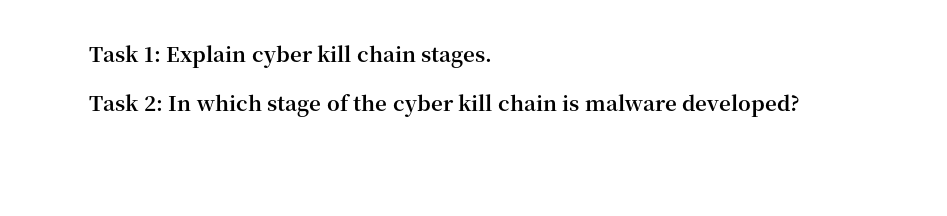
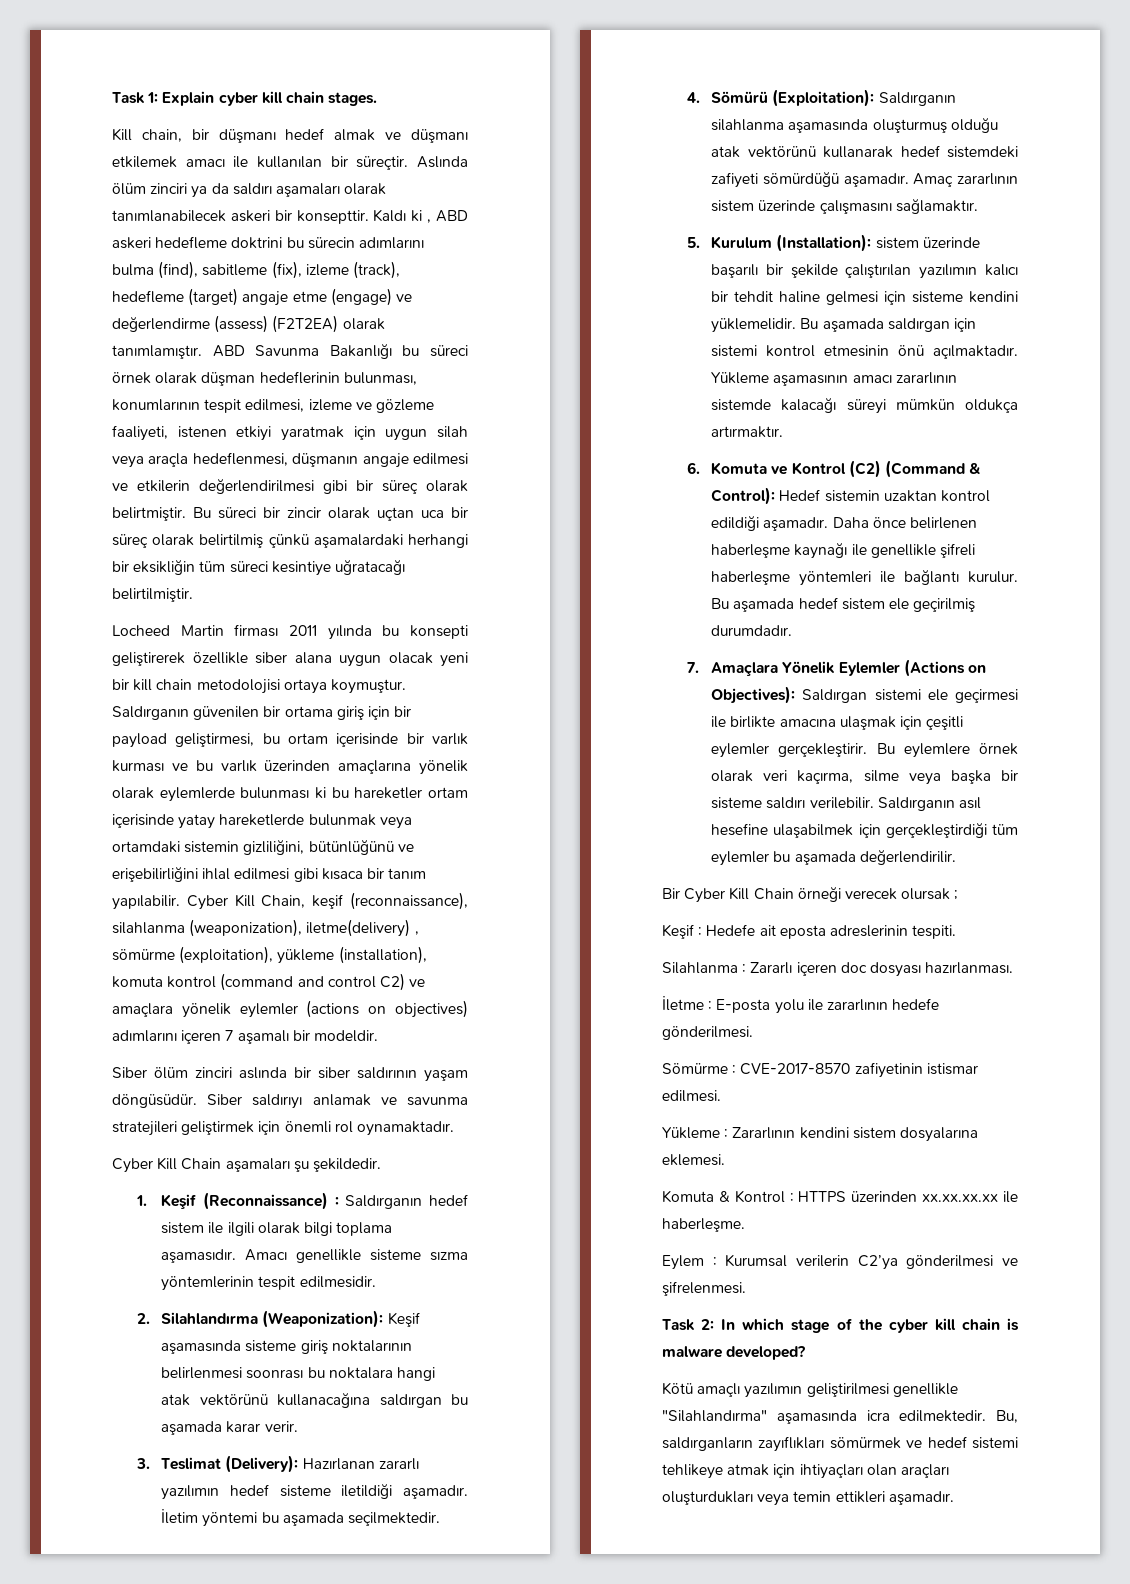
+ Kill chain, bir düşmanı hedef almak ve düşmanı etkilemek amacı ile kullanılan bir süreçtir. Aslında ölüm zinciri ya da saldırı aşamaları olarak tanımlanabilecek askeri bir konsepttir. Kaldı ki , ABD askeri hedefleme doktrini bu sürecin adımlarını bulma (find), sabitleme (fix), izleme (track), hedefleme (target) angaje etme (engage) ve değerlendirme (assess) (F2T2EA) olarak tanımlamıştır. ABD Savunma Bakanlığı bu süreci örnek olarak düşman hedeflerinin bulunması, konumlarının tespit edilmesi, izleme ve gözleme faaliyeti, istenen etkiyi yaratmak için uygun silah veya araçla hedeflenmesi, düşmanın angaje edilmesi ve etkilerin değerlendirilmesi gibi bir süreç olarak belirtmiştir. Bu süreci bir zincir olarak uçtan uca bir süreç olarak belirtilmiş çünkü aşamalardaki herhangi bir eksikliğin tüm süreci kesintiye uğratacağı belirtilmiştir.
+ Locheed Martin firması 2011 yılında bu konsepti geliştirerek özellikle siber alana uygun olacak yeni bir kill chain metodolojisi ortaya koymuştur. Saldırganın güvenilen bir ortama giriş için bir payload geliştirmesi, bu ortam içerisinde bir varlık kurması ve bu varlık üzerinden amaçlarına yönelik olarak eylemlerde bulunması ki bu hareketler ortam içerisinde yatay hareketlerde bulunmak veya ortamdaki sistemin gizliliğini, bütünlüğünü ve erişebilirliğini ihlal edilmesi gibi kısaca bir tanım yapılabilir. Cyber Kill Chain, keşif (reconnaissance), silahlanma (weaponization), iletme(delivery) , sömürme (exploitation), yükleme (installation), komuta kontrol (command and control C2) ve amaçlara yönelik eylemler (actions on objectives) adımlarını içeren 7 aşamalı bir modeldir.
+ Siber ölüm zinciri aslında bir siber saldırının yaşam döngüsüdür. Siber saldırıyı anlamak ve savunma stratejileri geliştirmek için önemli rol oynamaktadır.
+ Cyber Kill Chain aşamaları şu şekildedir.
+ 1. Keşif (Reconnaissance) : Saldırganın hedef sistem ile ilgili olarak bilgi toplama aşamasıdır. Amacı genellikle sisteme sızma yöntemlerinin tespit edilmesidir.
+ 2. Silahlandırma (Weaponization): Keşif aşamasında sisteme giriş noktalarının belirlenmesi soonrası bu noktalara hangi atak vektörünü kullanacağına saldırgan bu aşamada karar verir.
+ 3. Teslimat (Delivery): Hazırlanan zararlı yazılımın hedef sisteme iletildiği aşamadır. İletim yöntemi bu aşamada seçilmektedir.
+ 4. Sömürü (Exploitation): Saldırganın silahlanma aşamasında oluşturmuş olduğu atak vektörünü kullanarak hedef sistemdeki zafiyeti sömürdüğü aşamadır. Amaç zararlının sistem üzerinde çalışmasını sağlamaktır.
+ 5. Kurulum (Installation): sistem üzerinde başarılı bir şekilde çalıştırılan yazılımın kalıcı bir tehdit haline gelmesi için sisteme kendini yüklemelidir. Bu aşamada saldırgan için sistemi kontrol etmesinin önü açılmaktadır. Yükleme aşamasının amacı zararlının sistemde kalacağı süreyi mümkün oldukça artırmaktır.
+ 6. Komuta ve Kontrol (C2) (Command & Control): Hedef sistemin uzaktan kontrol edildiği aşamadır. Daha önce belirlenen haberleşme kaynağı ile genellikle şifreli haberleşme yöntemleri ile bağlantı kurulur. Bu aşamada hedef sistem ele geçirilmiş durumdadır.
+ 7. Amaçlara Yönelik Eylemler (Actions on Objectives): Saldırgan sistemi ele geçirmesi ile birlikte amacına ulaşmak için çeşitli eylemler gerçekleştirir. Bu eylemlere örnek olarak veri kaçırma, silme veya başka bir sisteme saldırı verilebilir. Saldırganın asıl hesefine ulaşabilmek için gerçekleştirdiği tüm eylemler bu aşamada değerlendirilir.
+ Bir Cyber Kill Chain örneği verecek olursak ;
+ Keşif : Hedefe ait eposta adreslerinin tespiti.
+ Silahlanma : Zararlı içeren doc dosyası hazırlanması.
+ İletme : E-posta yolu ile zararlının hedefe gönderilmesi.
+ Sömürme : CVE-2017-8570 zafiyetinin istismar edilmesi.
+ Yükleme : Zararlının kendini sistem dosyalarına eklemesi.
+ Komuta & Kontrol : HTTPS üzerinden xx.xx.xx.xx ile haberleşme.
+ Eylem : Kurumsal verilerin C2’ya gönderilmesi ve şifrelenmesi.
+ Kötü amaçlı yazılımın geliştirilmesi genellikle "Silahlandırma" aşamasında icra edilmektedir. Bu, saldırganların zayıflıkları sömürmek ve hedef sistemi tehlikeye atmak için ihtiyaçları olan araçları oluşturdukları veya temin ettikleri aşamadır.

